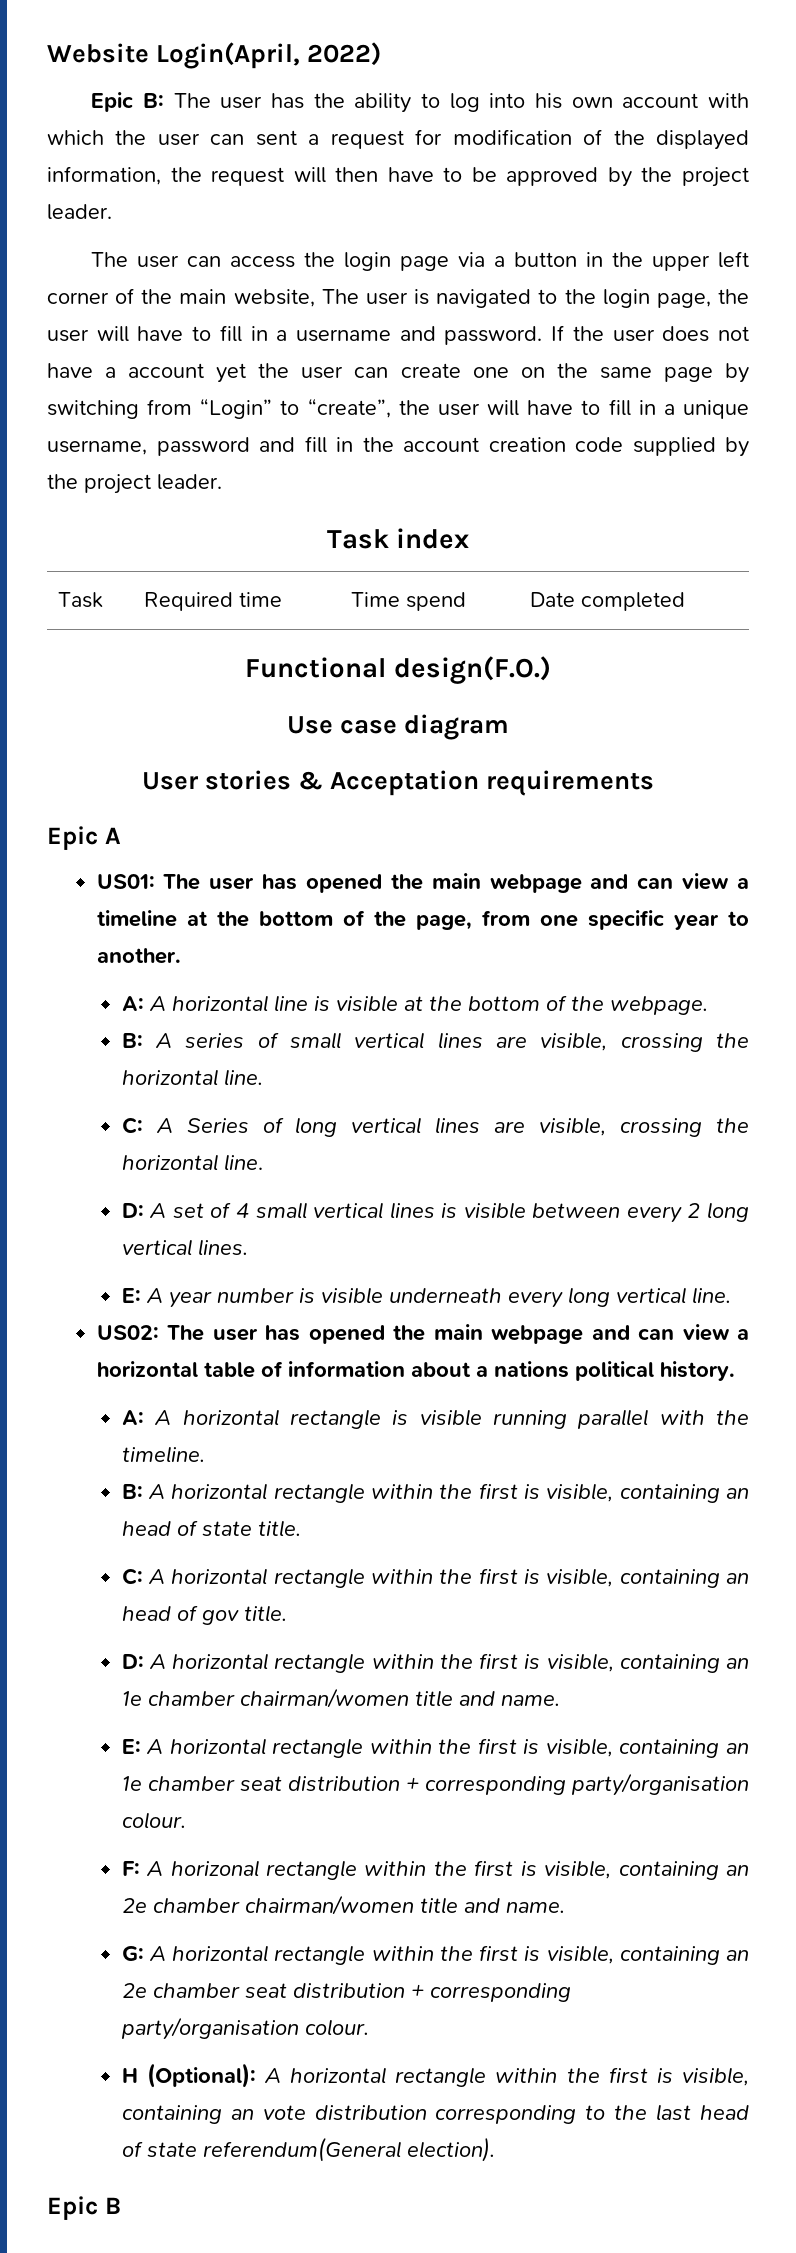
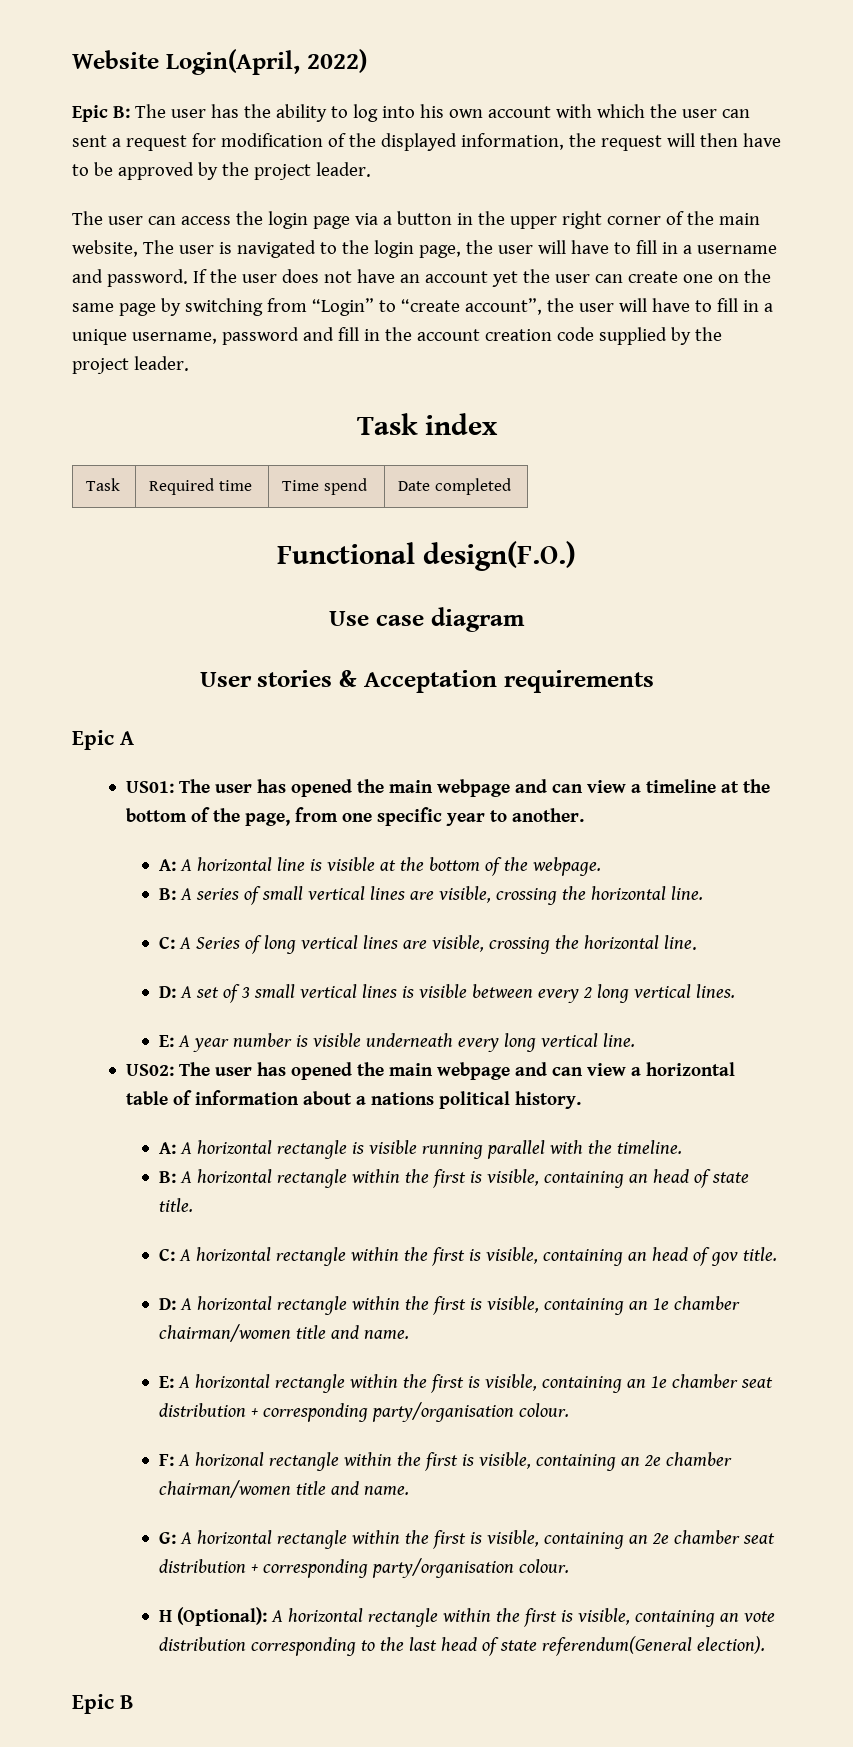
- The user can access the login page via a button in the upper left corner of the main website, The user is navigated to the login page, the user will have to fill in a username and password.
+ The user can access the login page via a button in the upper right corner of the main website, The user is navigated to the login page, the user will have to fill in a username and password.
- If the user does not have a account yet the user can create one on the same page by switching from “Login” to “create”, the user will have to fill in a unique username, password and fill in the account creation code supplied by the project leader.
+ If the user does not have an account yet the user can create one on the same page by switching from “Login” to “create account”, the user will have to fill in a unique username, password and fill in the account creation code supplied by the project leader.
- D: A set of 4 small vertical lines is visible between every 2 long vertical lines.
+ D: A set of 3 small vertical lines is visible between every 2 long vertical lines.

